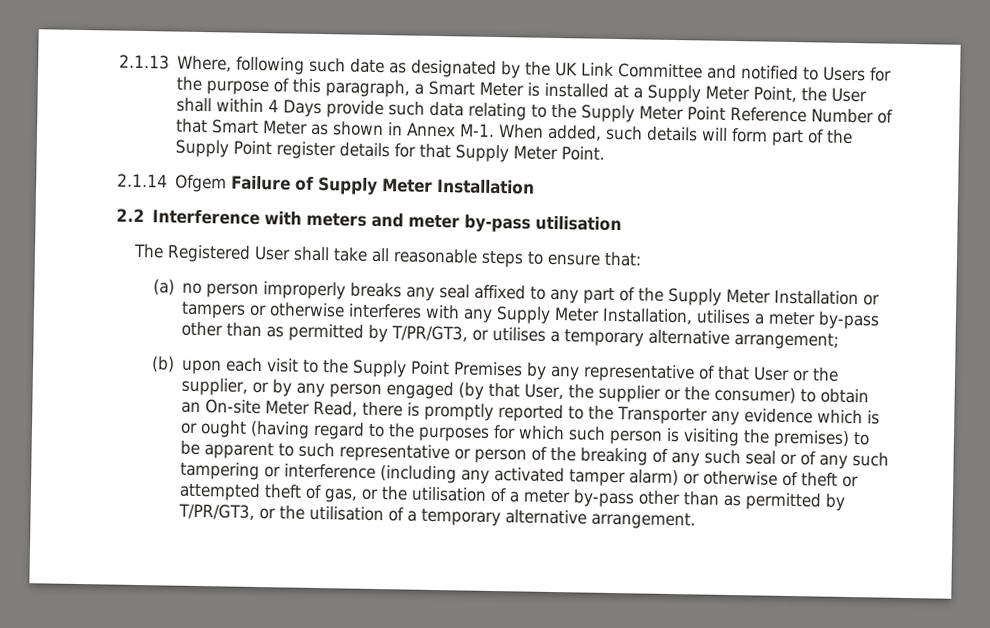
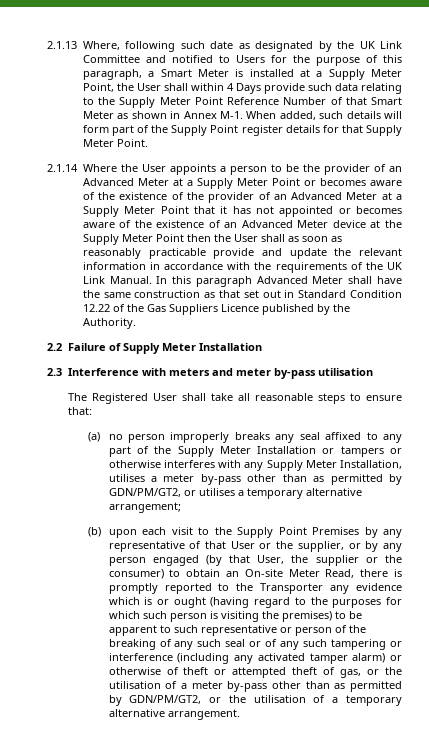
- 2.1.14 Ofgem Failure of Supply Meter Installation
+ 2.1.14 Where the User appoints a person to be the provider of an Advanced Meter at a Supply Meter Point or becomes aware of the existence of the provider of an Advanced Meter at a Supply Meter Point that it has not appointed or becomes aware of the existence of an Advanced Meter device at the Supply Meter Point then the User shall as soon as reasonably practicable provide and update the relevant information in accordance with the requirements of the UK Link Manual. In this paragraph Advanced Meter shall have the same construction as that set out in Standard Condition 12.22 of the Gas Suppliers Licence published by the Authority.
+ 2.2 Failure of Supply Meter Installation
- 2.2 Interference with meters and meter by-pass utilisation
+ 2.3 Interference with meters and meter by-pass utilisation
- (a) no person improperly breaks any seal affixed to any part of the Supply Meter Installation or tampers or otherwise interferes with any Supply Meter Installation, utilises a meter by-pass other than as permitted by T/PR/GT3, or utilises a temporary alternative arrangement;
+ (a) no person improperly breaks any seal affixed to any part of the Supply Meter Installation or tampers or otherwise interferes with any Supply Meter Installation, utilises a meter by-pass other than as permitted by GDN/PM/GT2, or utilises a temporary alternative arrangement;
- (b) upon each visit to the Supply Point Premises by any representative of that User or the supplier, or by any person engaged (by that User, the supplier or the consumer) to obtain an On-site Meter Read, there is promptly reported to the Transporter any evidence which is or ought (having regard to the purposes for which such person is visiting the premises) to be apparent to such representative or person of the breaking of any such seal or of any such tampering or interference (including any activated tamper alarm) or otherwise of theft or attempted theft of gas, or the utilisation of a meter by-pass other than as permitted by T/PR/GT3, or the utilisation of a temporary alternative arrangement.
+ (b) upon each visit to the Supply Point Premises by any representative of that User or the supplier, or by any person engaged (by that User, the supplier or the consumer) to obtain an On-site Meter Read, there is promptly reported to the Transporter any evidence which is or ought (having regard to the purposes for which such person is visiting the premises) to be apparent to such representative or person of the breaking of any such seal or of any such tampering or interference (including any activated tamper alarm) or otherwise of theft or attempted theft of gas, or the utilisation of a meter by-pass other than as permitted by GDN/PM/GT2, or the utilisation of a temporary alternative arrangement.

